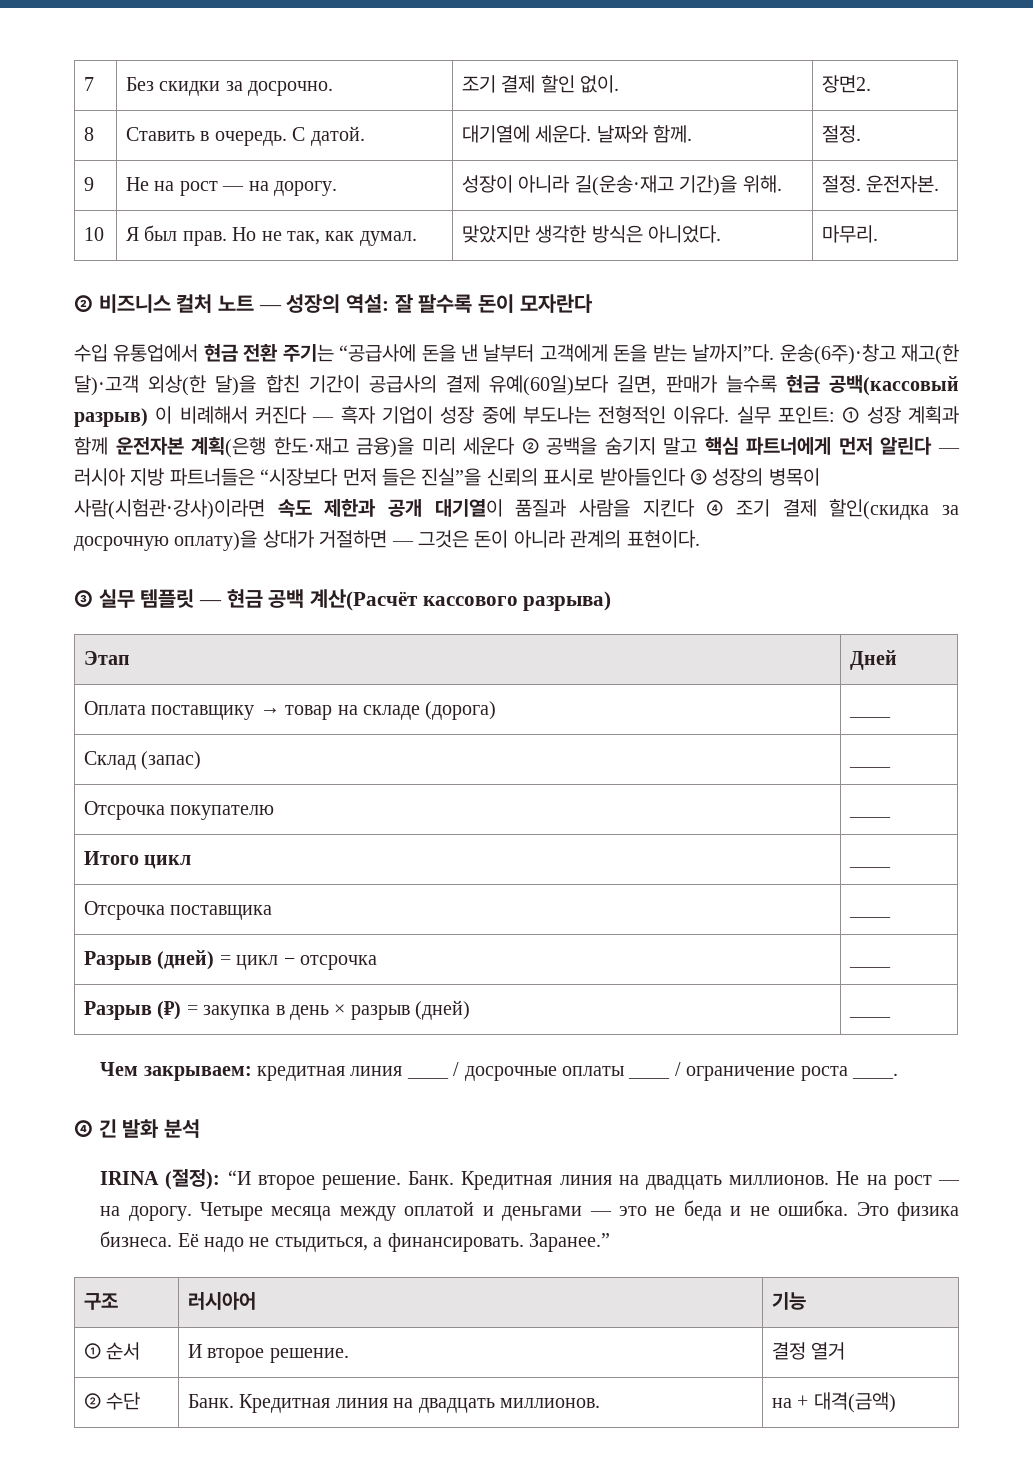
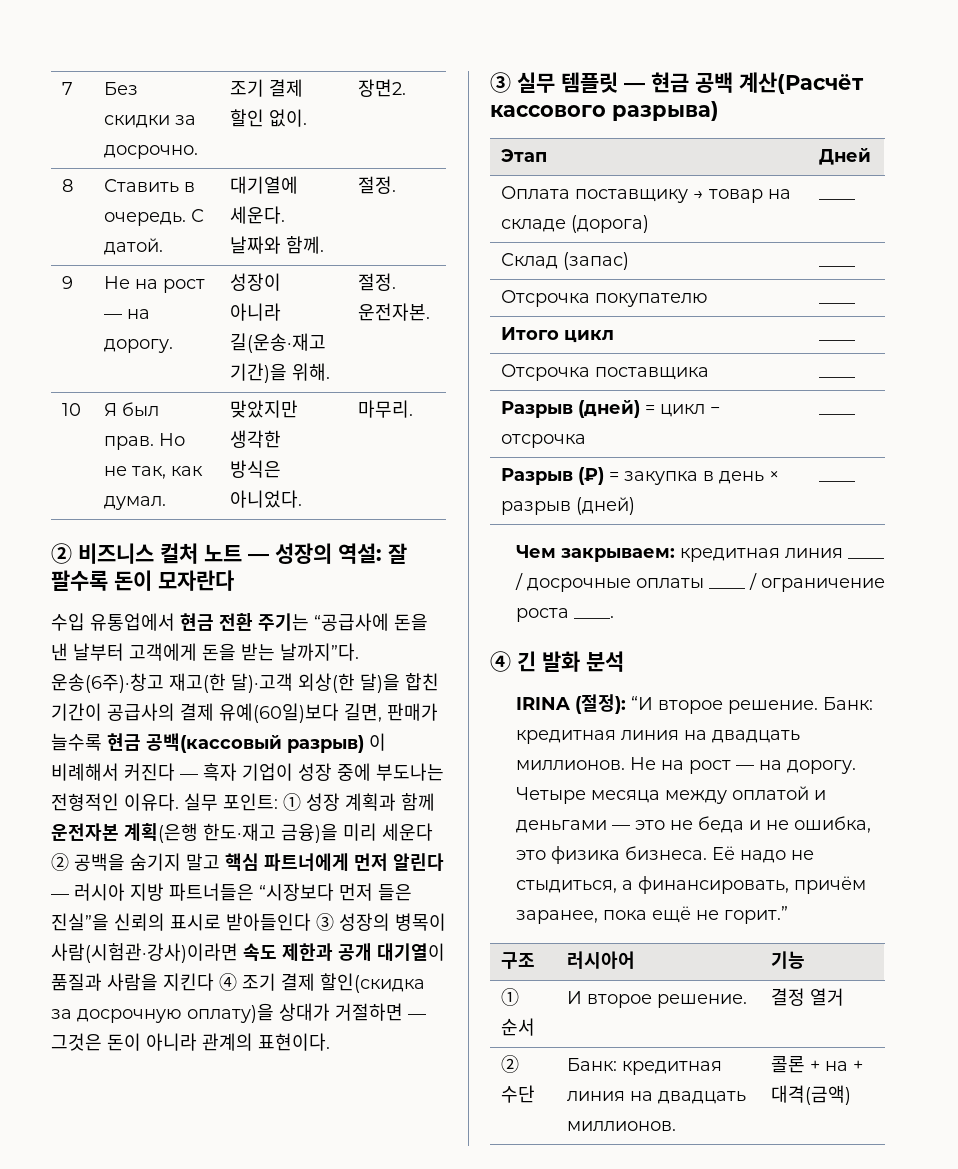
- IRINA (절정): “И второе решение. Банк. Кредитная линия на двадцать миллионов.
+ IRINA (절정): “И второе решение. Банк: кредитная линия на двадцать миллионов.
- Четыре месяца между оплатой и деньгами — это не беда и не ошибка. Это физика бизнеса.
+ Четыре месяца между оплатой и деньгами — это не беда и не ошибка, это физика бизнеса.
- Её надо не стыдиться, а финансировать. Заранее.”
+ Её надо не стыдиться, а финансировать, причём заранее, пока ещё не горит.”
- ② 수단 | Банк. Кредитная линия на двадцать миллионов. | на + 대격(금액)
+ ② 수단 | Банк: кредитная линия на двадцать миллионов. | 콜론 + на + 대격(금액)

